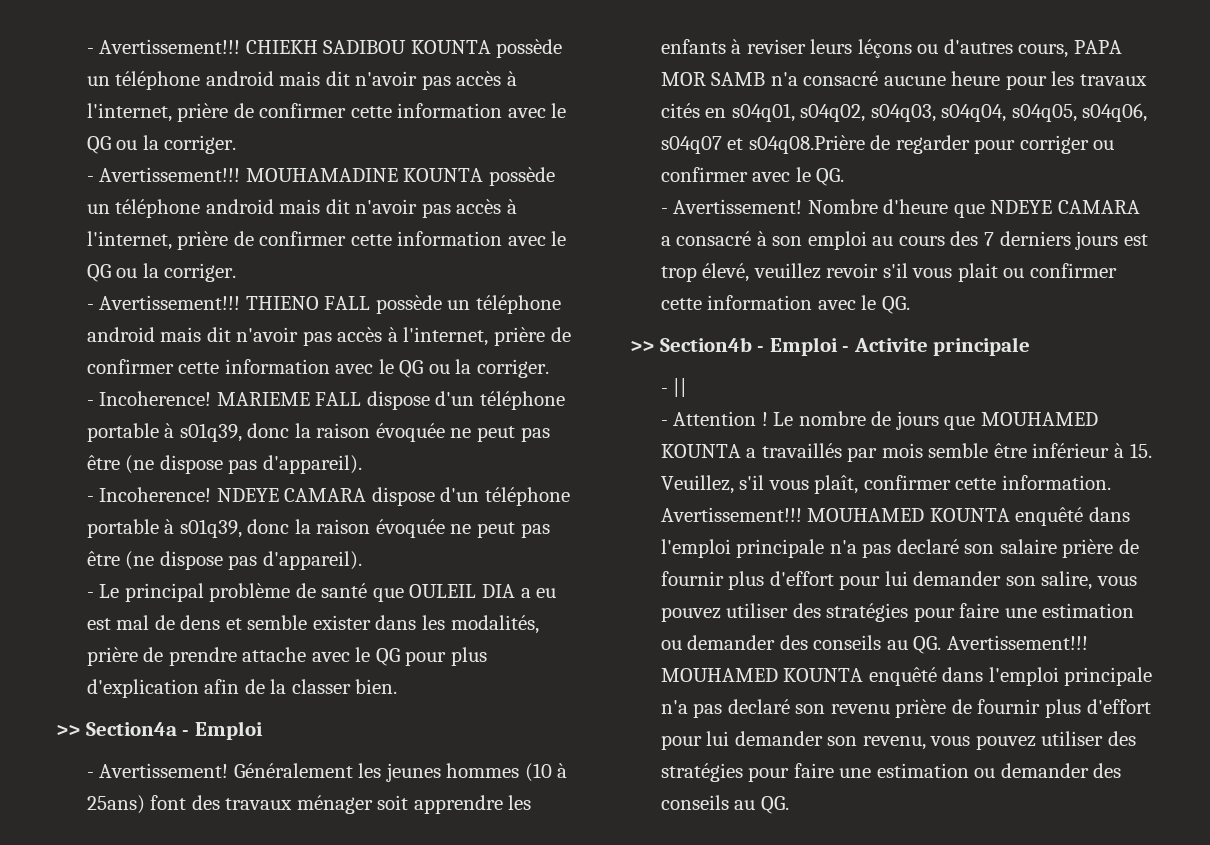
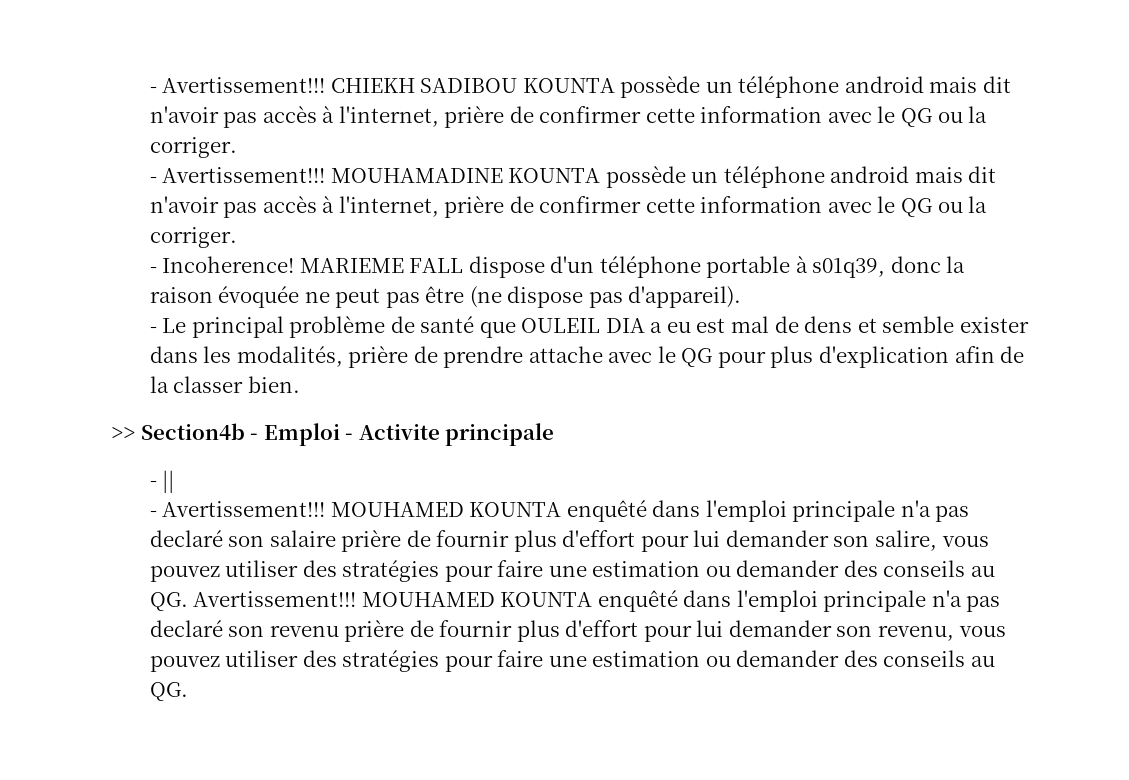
- - Avertissement!!! THIENO FALL possède un téléphone android mais dit n'avoir pas accès à l'internet, prière de confirmer cette information avec le QG ou la corriger.
- - Incoherence! NDEYE CAMARA dispose d'un téléphone portable à s01q39, donc la raison évoquée ne peut pas être (ne dispose pas d'appareil).
- >> Section4a - Emploi
- - Avertissement! Généralement les jeunes hommes (10 à 25ans) font des travaux ménager soit apprendre les enfants à reviser leurs léçons ou d'autres cours, PAPA MOR SAMB n'a consacré aucune heure pour les travaux cités en s04q01, s04q02, s04q03, s04q04, s04q05, s04q06, s04q07 et s04q08.Prière de regarder pour corriger ou confirmer avec le QG.
- - Avertissement! Nombre d'heure que NDEYE CAMARA a consacré à son emploi au cours des 7 derniers jours est trop élevé, veuillez revoir s'il vous plait ou confirmer cette information avec le QG.
  - ||
- - Attention ! Le nombre de jours que MOUHAMED KOUNTA a travaillés par mois semble être inférieur à 15. Veuillez, s'il vous plaît, confirmer cette information. Avertissement!!!
+ - Avertissement!!!

